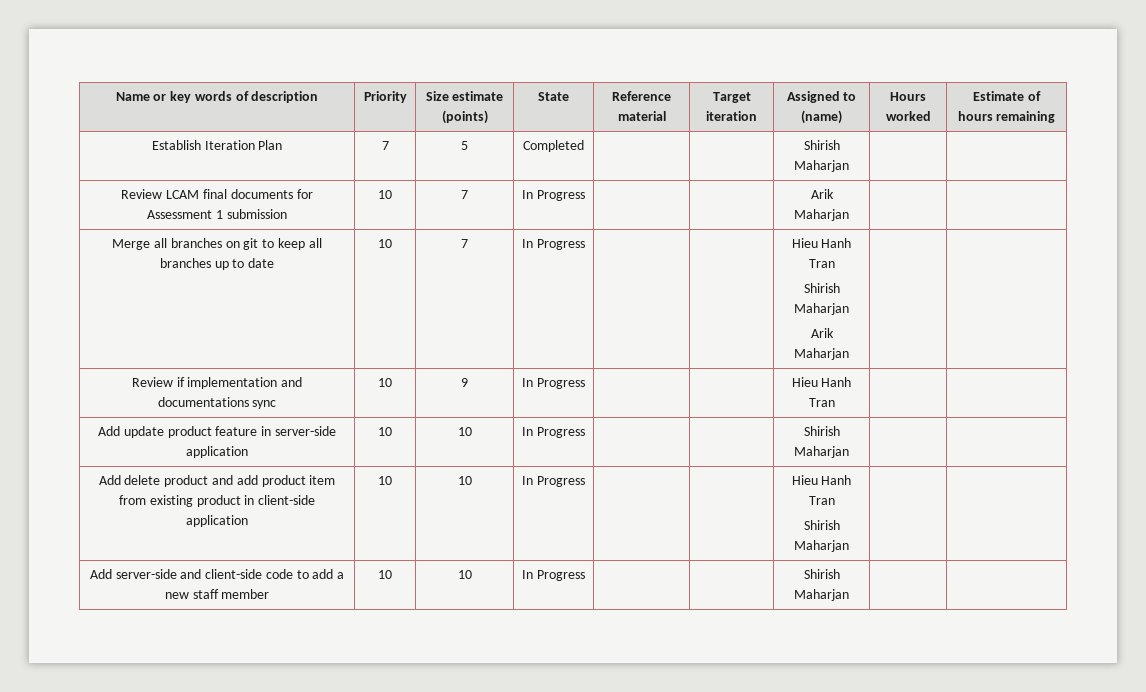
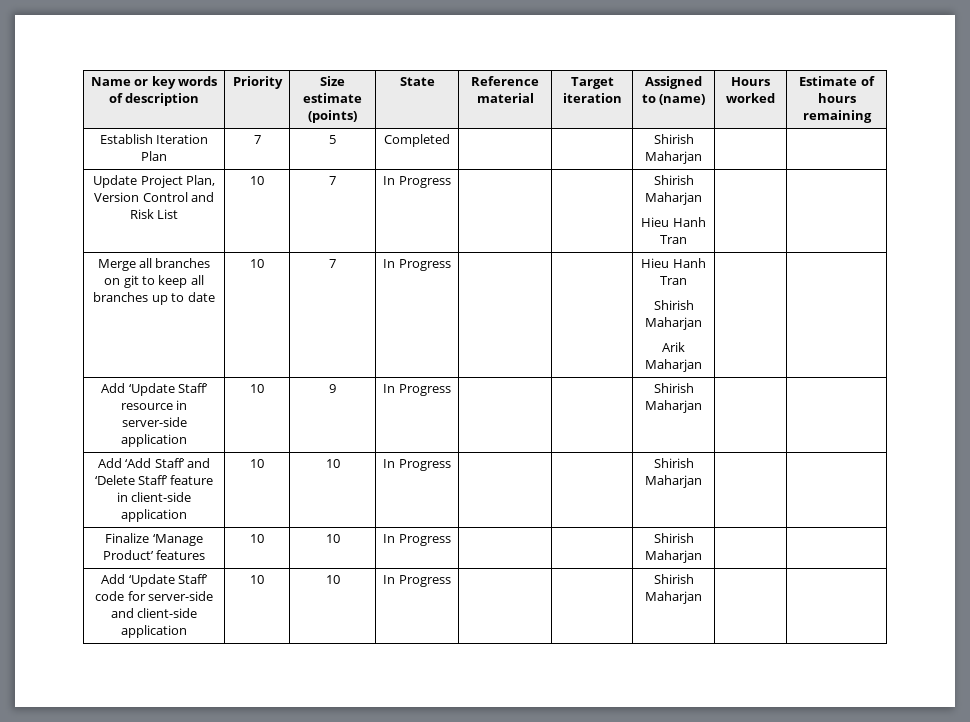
- Review LCAM final documents for Assessment 1 submission | 10 | 7 | In Progress | | | Arik Maharjan | |
+ Update Project Plan, Version Control and Risk List | 10 | 7 | In Progress | | | Shirish Maharjan
+ Hieu Hanh Tran | |
- Review if implementation and documentations sync | 10 | 9 | In Progress | | | Hieu Hanh Tran | |
- Add update product feature in server-side application | 10 | 10 | In Progress | | | Shirish Maharjan | |
+ Add ‘Update Staff’ resource in server-side application | 10 | 9 | In Progress | | | Shirish Maharjan | |
+ Add ‘Add Staff’ and ‘Delete Staff’ feature in client-side application | 10 | 10 | In Progress | | | Shirish Maharjan | |
- Add delete product and add product item from existing product in client-side application | 10 | 10 | In Progress | | | Hieu Hanh Tran
- Shirish Maharjan | |
- Add server-side and client-side code to add a new staff member | 10 | 10 | In Progress | | | Shirish Maharjan | |
+ Finalize ‘Manage Product’ features | 10 | 10 | In Progress | | | Shirish Maharjan | |
+ Add ‘Update Staff’ code for server-side and client-side application | 10 | 10 | In Progress | | | Shirish Maharjan | |

